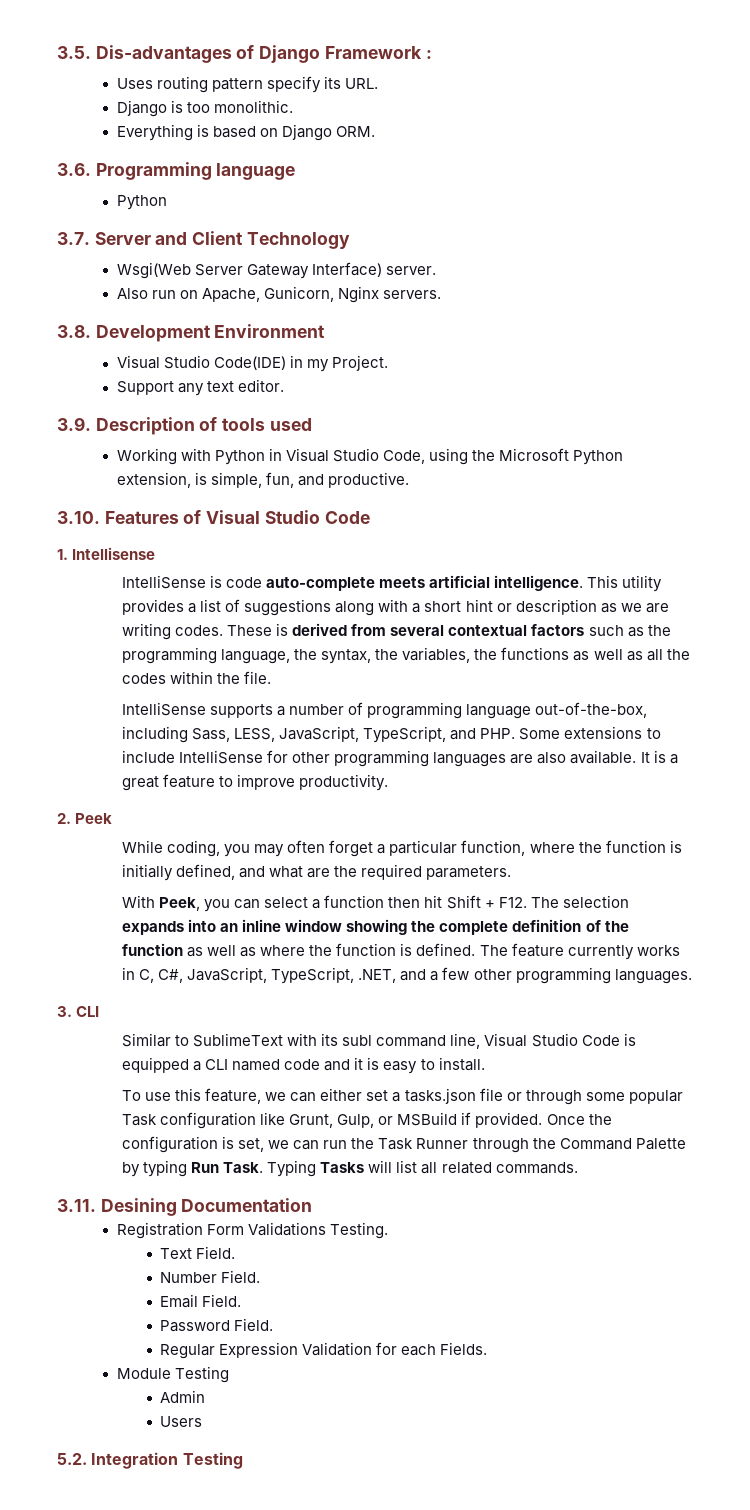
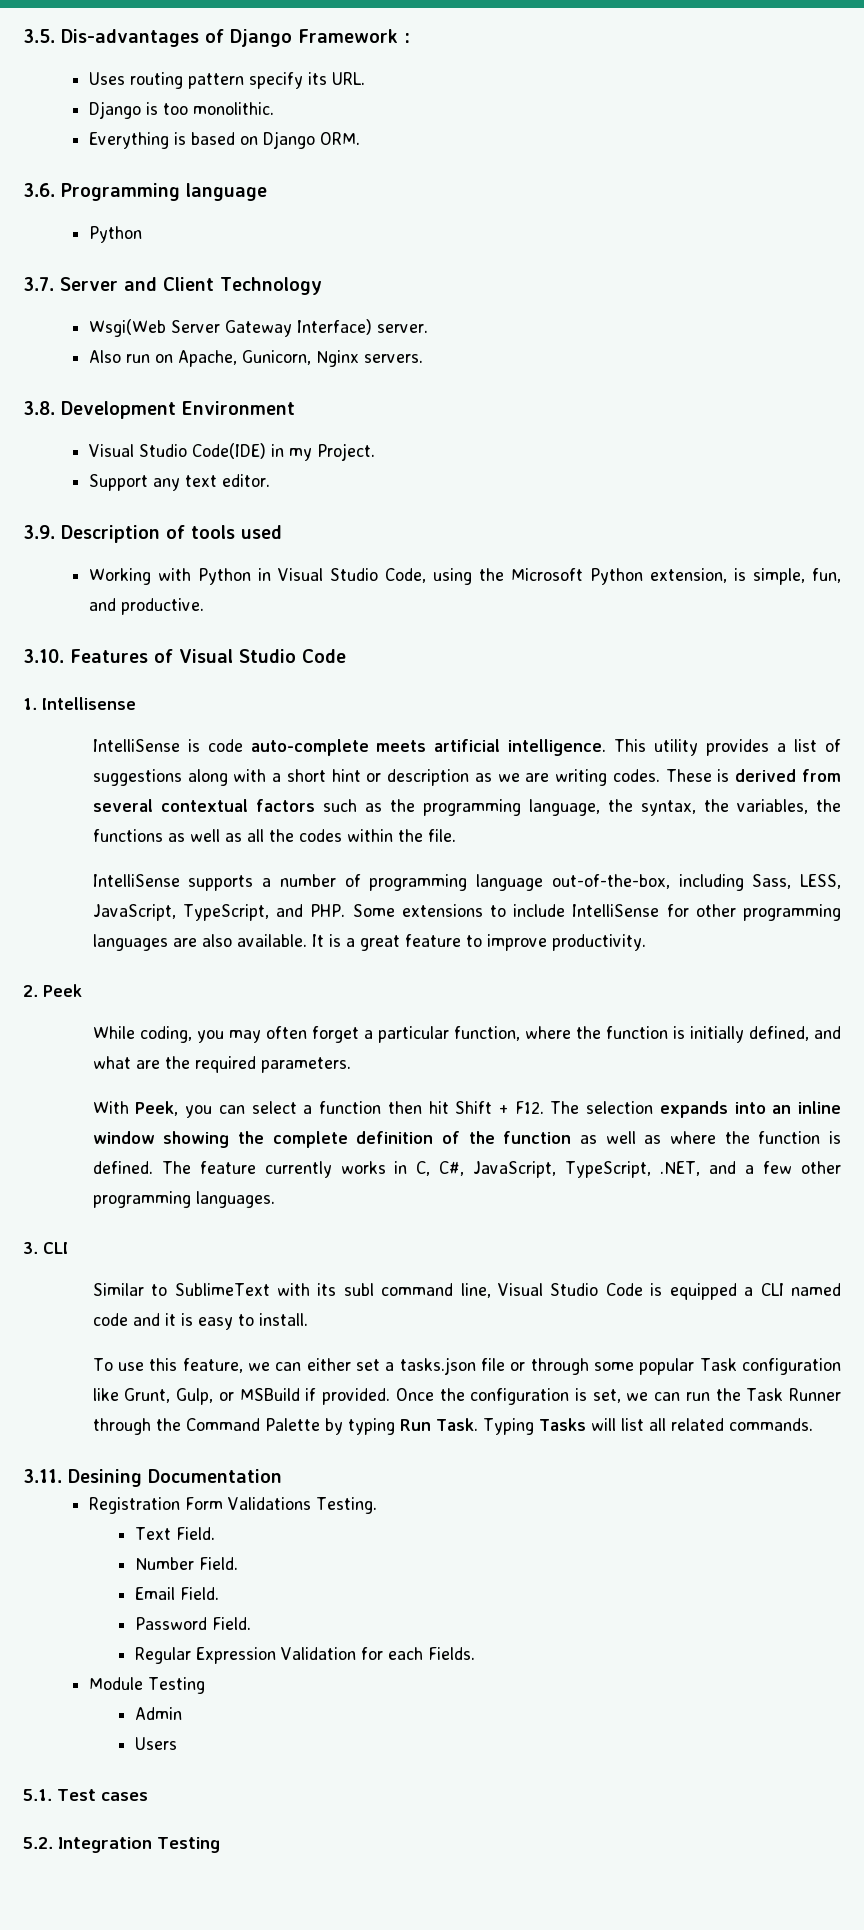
+ 5.1. Test cases

